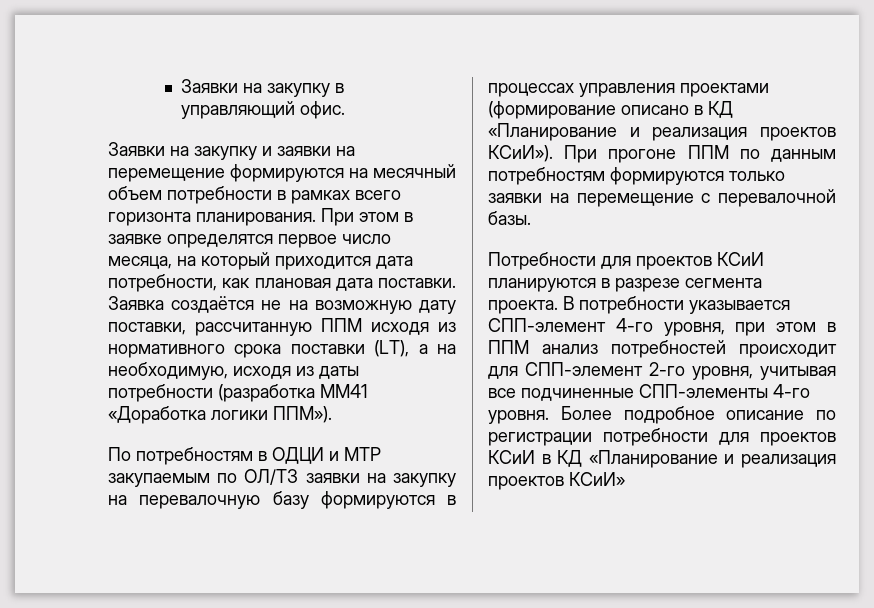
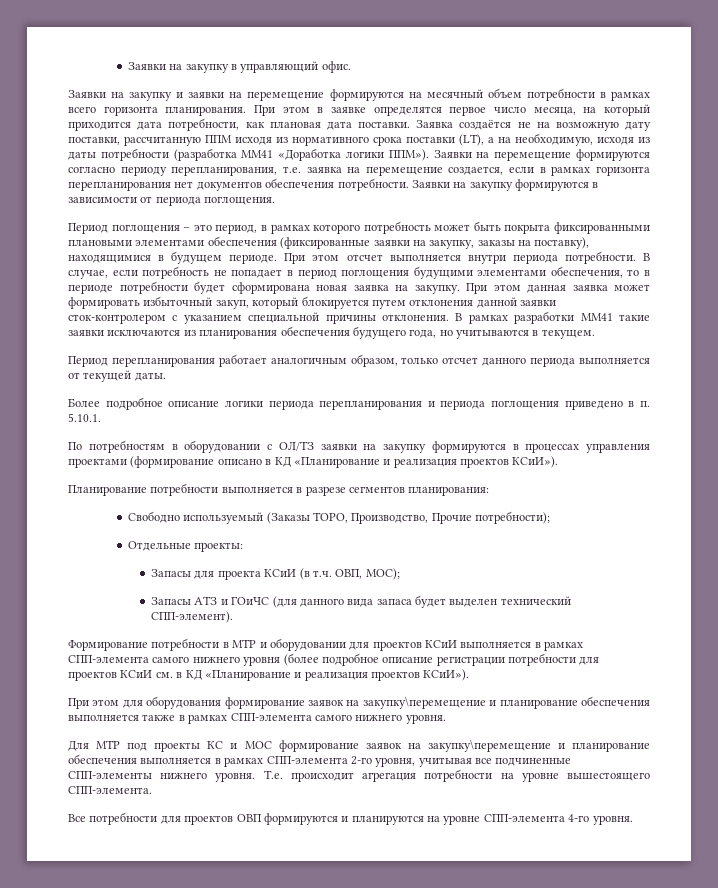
- Заявка создаётся не на возможную дату поставки, рассчитанную ППМ исходя из нормативного срока поставки (LT), а на необходимую, исходя из даты потребности (разработка MM41 «Доработка логики ППМ»).
- По потребностям в ОДЦИ и МТР закупаемым по ОЛ/ТЗ заявки на закупку на перевалочную базу формируются в процессах управления проектами (формирование описано в КД «Планирование и реализация проектов КСиИ»). При прогоне ППМ по данным потребностям формируются только заявки на перемещение с перевалочной базы.
- Потребности для проектов КСиИ планируются в разрезе сегмента проекта. В потребности указывается СПП-элемент 4-го уровня, при этом в ППМ анализ потребностей происходит для СПП-элемент 2-го уровня, учитывая все подчиненные СПП-элементы 4-го уровня. Более подробное описание по регистрации потребности для проектов КСиИ в КД «Планирование и реализация проектов КСиИ»
+ Заявка создаётся не на возможную дату поставки, рассчитанную ППМ исходя из нормативного срока поставки (LT), а на необходимую, исходя из даты потребности (разработка MM41 «Доработка логики ППМ»). Заявки на перемещение формируются согласно периоду перепланирования, т.е. заявка на перемещение создается, если в рамках горизонта перепланирования нет документов обеспечения потребности. Заявки на закупку формируются в зависимости от периода поглощения.
+ Период поглощения – это период, в рамках которого потребность может быть покрыта фиксированными плановыми элементами обеспечения (фиксированные заявки на закупку, заказы на поставку), находящимися в будущем периоде. При этом отсчет выполняется внутри периода потребности. В случае, если потребность не попадает в период поглощения будущими элементами обеспечения, то в периоде потребности будет сформирована новая заявка на закупку. При этом данная заявка может формировать избыточный закуп, который блокируется путем отклонения данной заявки сток-контролером с указанием специальной причины отклонения. В рамках разработки ММ41 такие заявки исключаются из планирования обеспечения будущего года, но учитываются в текущем.
+ Период перепланирования работает аналогичным образом, только отсчет данного периода выполняется от текущей даты.
+ Более подробное описание логики периода перепланирования и периода поглощения приведено в п. 5.10.1.
+ По потребностям в оборудовании с ОЛ/ТЗ заявки на закупку формируются в процессах управления проектами (формирование описано в КД «Планирование и реализация проектов КСиИ»).
+ Планирование потребности выполняется в разрезе сегментов планирования:
+ Свободно используемый (Заказы ТОРО, Производство, Прочие потребности);
+ Отдельные проекты:
+ Запасы для проекта КСиИ (в т.ч. ОВП, МОС);
+ Запасы АТЗ и ГОиЧС (для данного вида запаса будет выделен технический СПП-элемент).
+ Формирование потребности в МТР и оборудовании для проектов КСиИ выполняется в рамках СПП-элемента самого нижнего уровня (более подробное описание регистрации потребности для проектов КСиИ см. в КД «Планирование и реализация проектов КСиИ»).
+ При этом для оборудования формирование заявок на закупку\перемещение и планирование обеспечения выполняется также в рамках СПП-элемента самого нижнего уровня.
+ Для МТР под проекты КС и МОС формирование заявок на закупку\перемещение и планирование обеспечения выполняется в рамках СПП-элемента 2-го уровня, учитывая все подчиненные СПП-элементы нижнего уровня. Т.е. происходит агрегация потребности на уровне вышестоящего СПП-элемента.
+ Все потребности для проектов ОВП формируются и планируются на уровне СПП-элемента 4-го уровня.

